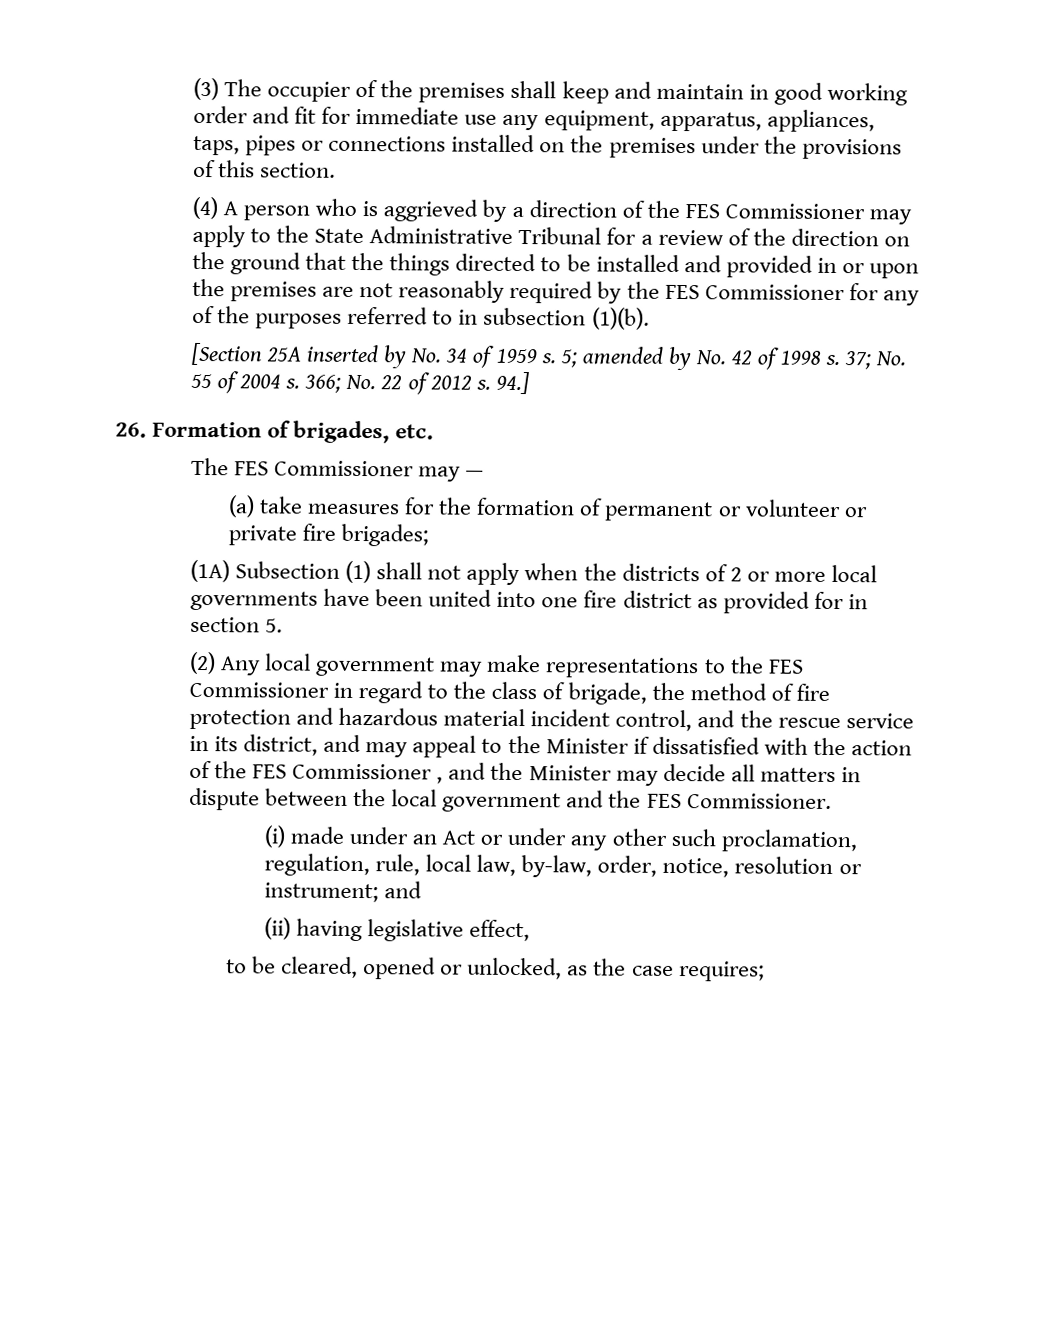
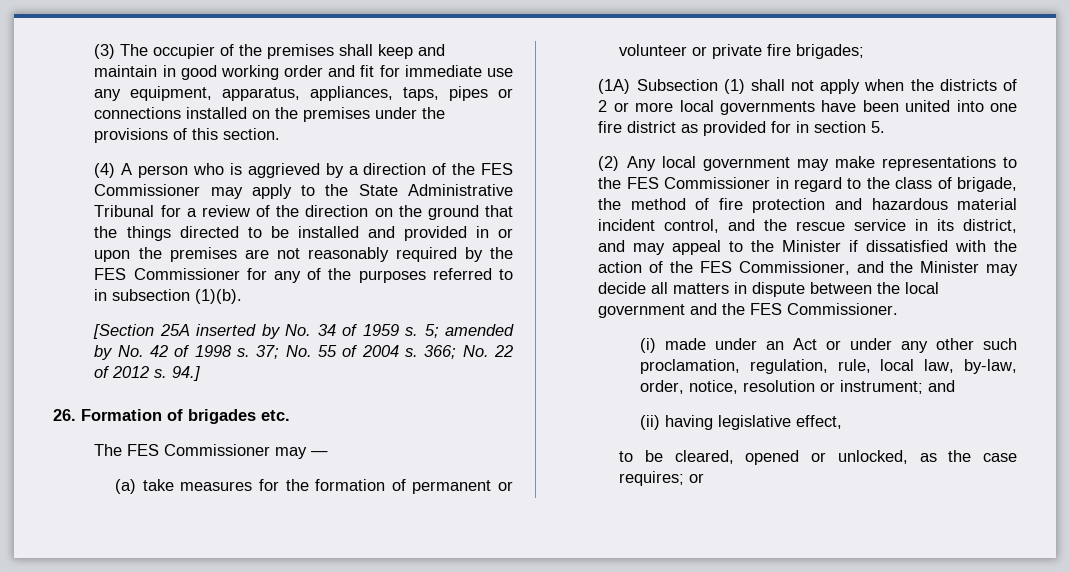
- 26. Formation of brigades, etc.
+ 26. Formation of brigades etc.
- (2) Any local government may make representations to the FES Commissioner in regard to the class of brigade, the method of fire protection and hazardous material incident control, and the rescue service in its district, and may appeal to the Minister if dissatisfied with the action of the FES Commissioner , and the Minister may decide all matters in dispute between the local government and the FES Commissioner.
+ (2) Any local government may make representations to the FES Commissioner in regard to the class of brigade, the method of fire protection and hazardous material incident control, and the rescue service in its district, and may appeal to the Minister if dissatisfied with the action of the FES Commissioner, and the Minister may decide all matters in dispute between the local government and the FES Commissioner.
- to be cleared, opened or unlocked, as the case requires;
+ to be cleared, opened or unlocked, as the case requires; or

